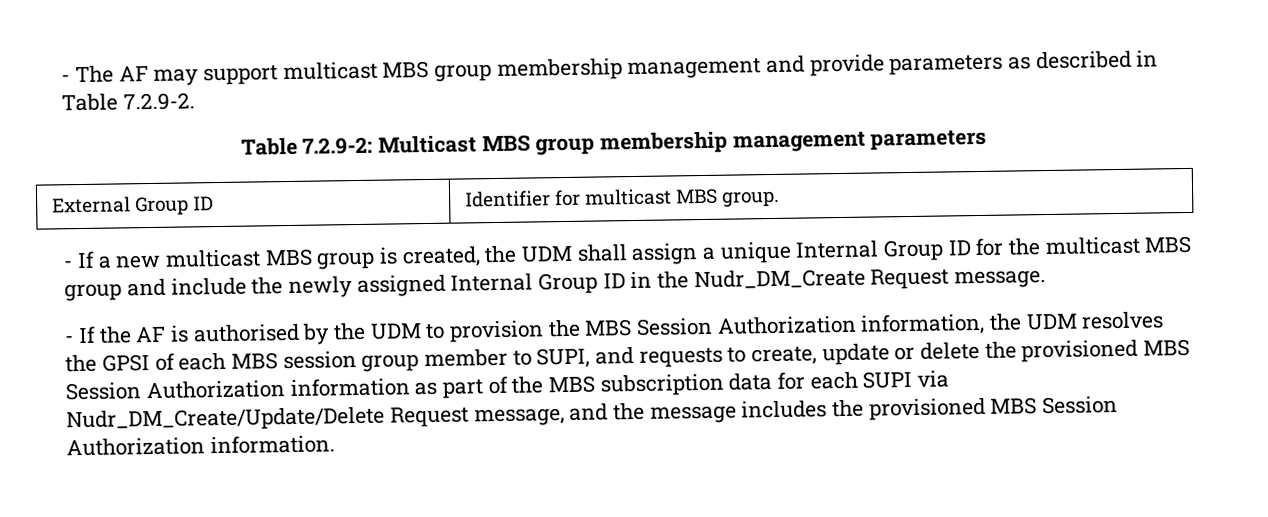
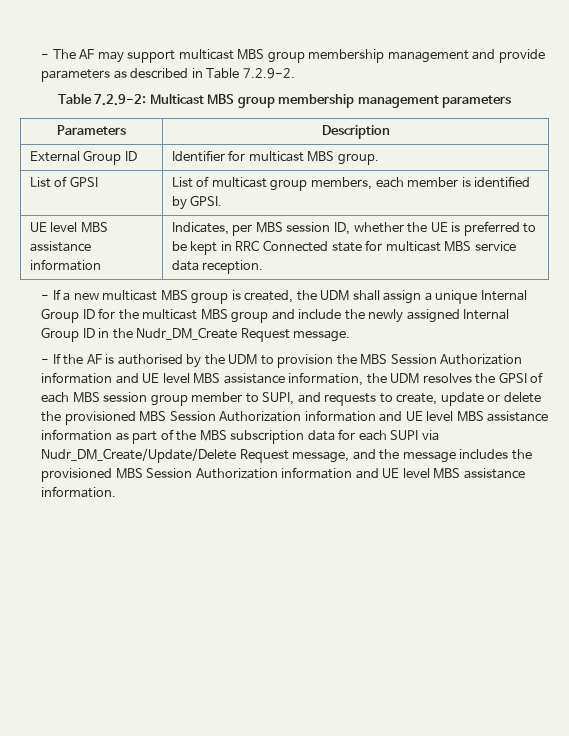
+ Parameters | Description
+ List of GPSI | List of multicast group members, each member is identified by GPSI.
+ UE level MBS assistance information | Indicates, per MBS session ID, whether the UE is preferred to be kept in RRC Connected state for multicast MBS service data reception.
- - If the AF is authorised by the UDM to provision the MBS Session Authorization information, the UDM resolves the GPSI of each MBS session group member to SUPI, and requests to create, update or delete the provisioned MBS Session Authorization information as part of the MBS subscription data for each SUPI via Nudr_DM_Create/Update/Delete Request message, and the message includes the provisioned MBS Session Authorization information.
+ - If the AF is authorised by the UDM to provision the MBS Session Authorization information and UE level MBS assistance information, the UDM resolves the GPSI of each MBS session group member to SUPI, and requests to create, update or delete the provisioned MBS Session Authorization information and UE level MBS assistance information as part of the MBS subscription data for each SUPI via Nudr_DM_Create/Update/Delete Request message, and the message includes the provisioned MBS Session Authorization information and UE level MBS assistance information.

